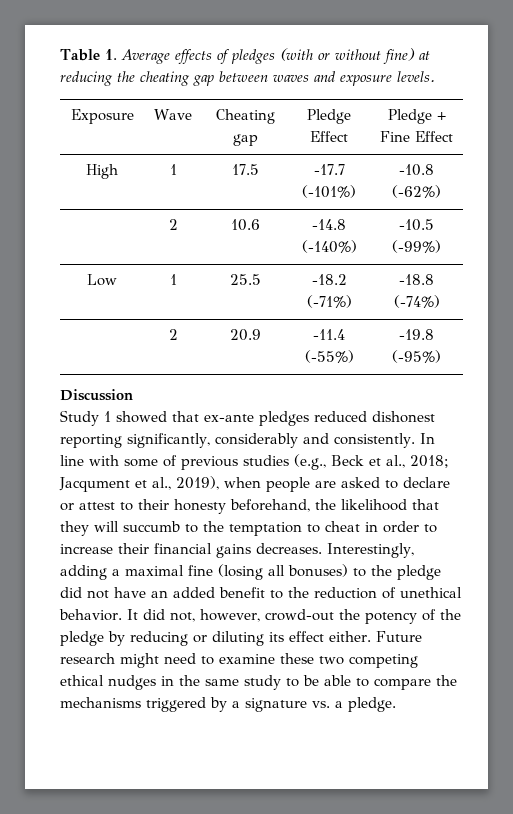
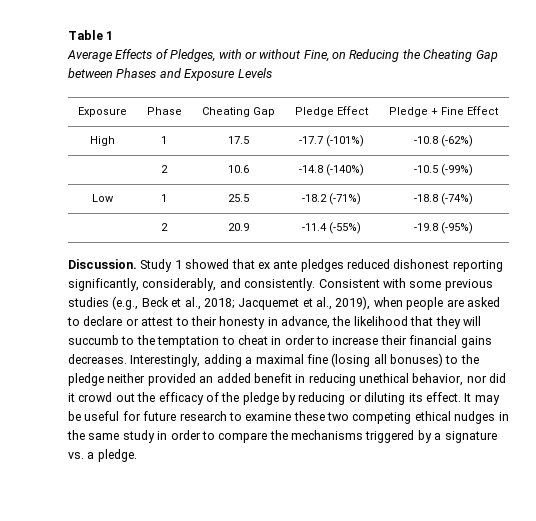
- Table 1. Average effects of pledges (with or without fine) at reducing the cheating gap between waves and exposure levels.
+ Table 1
+ Average Effects of Pledges, with or without Fine, on Reducing the Cheating Gap between Phases and Exposure Levels
- Exposure | Wave | Cheating gap | Pledge Effect | Pledge + Fine Effect
+ Exposure | Phase | Cheating Gap | Pledge Effect | Pledge + Fine Effect
- Discussion
- Study 1 showed that ex-ante pledges reduced dishonest reporting significantly, considerably and consistently.
+ Discussion. Study 1 showed that ex ante pledges reduced dishonest reporting significantly, considerably, and consistently.
- In line with some of previous studies (e.g., Beck et al., 2018; Jacqument et al., 2019), when people are asked to declare or attest to their honesty beforehand, the likelihood that they will succumb to the temptation to cheat in order to increase their financial gains decreases.
+ Consistent with some previous studies (e.g., Beck et al., 2018; Jacquemet et al., 2019), when people are asked to declare or attest to their honesty in advance, the likelihood that they will succumb to the temptation to cheat in order to increase their financial gains decreases.
- Interestingly, adding a maximal fine (losing all bonuses) to the pledge did not have an added benefit to the reduction of unethical behavior. It did not, however, crowd-out the potency of the pledge by reducing or diluting its effect either. Future research might need to examine these two competing ethical nudges in the same study to be able to compare the mechanisms triggered by a signature vs. a pledge.
+ Interestingly, adding a maximal fine (losing all bonuses) to the pledge neither provided an added benefit in reducing unethical behavior, nor did it crowd out the efficacy of the pledge by reducing or diluting its effect. It may be useful for future research to examine these two competing ethical nudges in the same study in order to compare the mechanisms triggered by a signature vs. a pledge.

